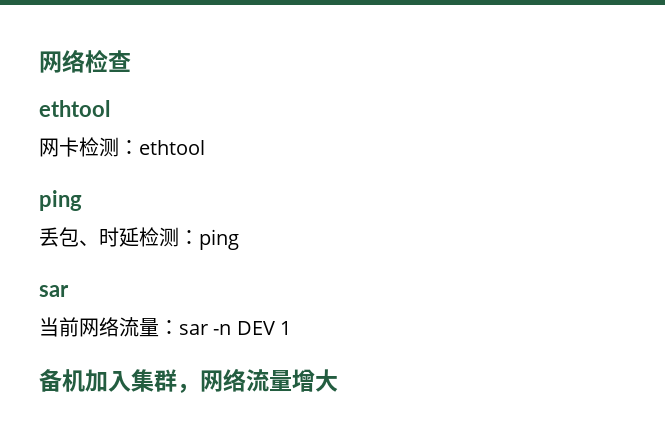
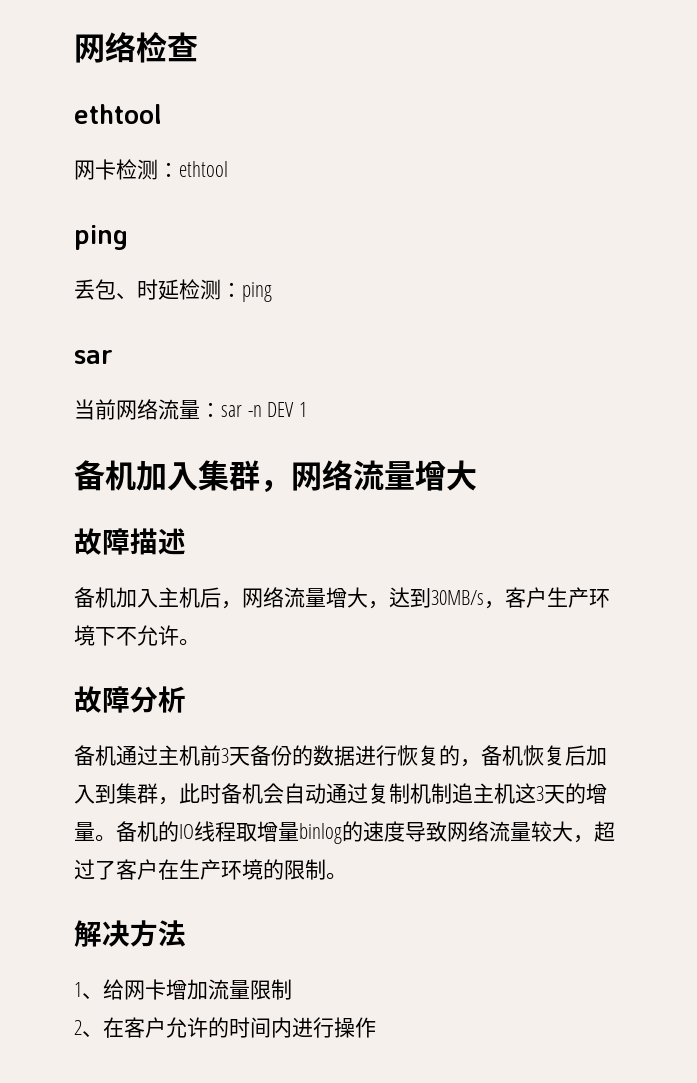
+ 故障描述
+ 备机加入主机后，网络流量增大，达到30MB/s，客户生产环境下不允许。
+ 故障分析
+ 备机通过主机前3天备份的数据进行恢复的，备机恢复后加入到集群，此时备机会自动通过复制机制追主机这3天的增量。备机的IO线程取增量binlog的速度导致网络流量较大，超过了客户在生产环境的限制。
+ 解决方法
+ 1、给网卡增加流量限制
+ 2、在客户允许的时间内进行操作

